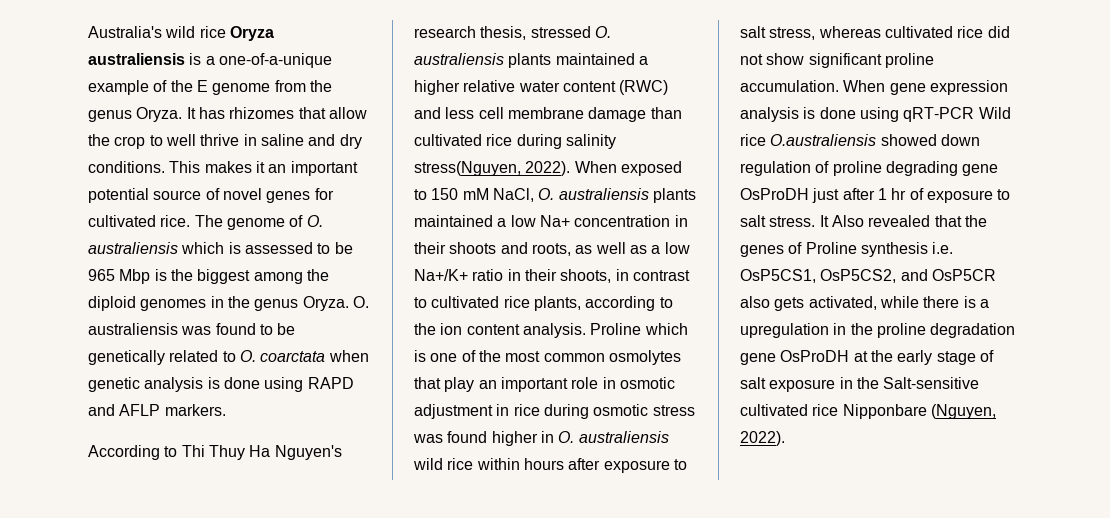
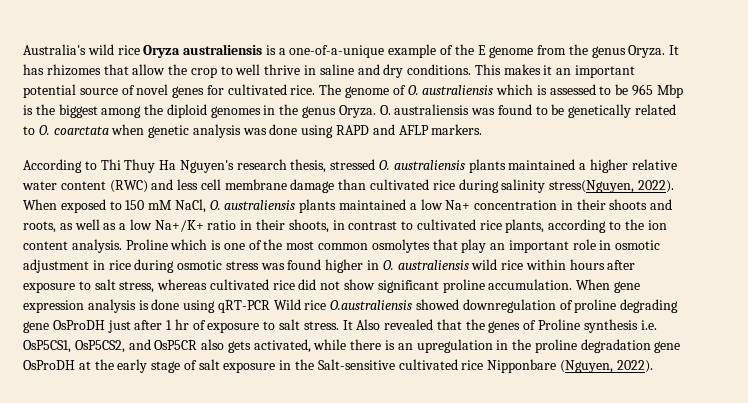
- O. australiensis was found to be genetically related to O. coarctata when genetic analysis is done using RAPD and AFLP markers.
+ O. australiensis was found to be genetically related to O. coarctata when genetic analysis was done using RAPD and AFLP markers.
- When gene expression analysis is done using qRT-PCR Wild rice O.australiensis showed down regulation of proline degrading gene OsProDH just after 1 hr of exposure to salt stress.
+ When gene expression analysis is done using qRT-PCR Wild rice O.australiensis showed downregulation of proline degrading gene OsProDH just after 1 hr of exposure to salt stress.
- It Also revealed that the genes of Proline synthesis i.e. OsP5CS1, OsP5CS2, and OsP5CR also gets activated, while there is a upregulation in the proline degradation gene OsProDH at the early stage of salt exposure in the Salt-sensitive cultivated rice Nipponbare (Nguyen, 2022).
+ It Also revealed that the genes of Proline synthesis i.e. OsP5CS1, OsP5CS2, and OsP5CR also gets activated, while there is an upregulation in the proline degradation gene OsProDH at the early stage of salt exposure in the Salt-sensitive cultivated rice Nipponbare (Nguyen, 2022).

